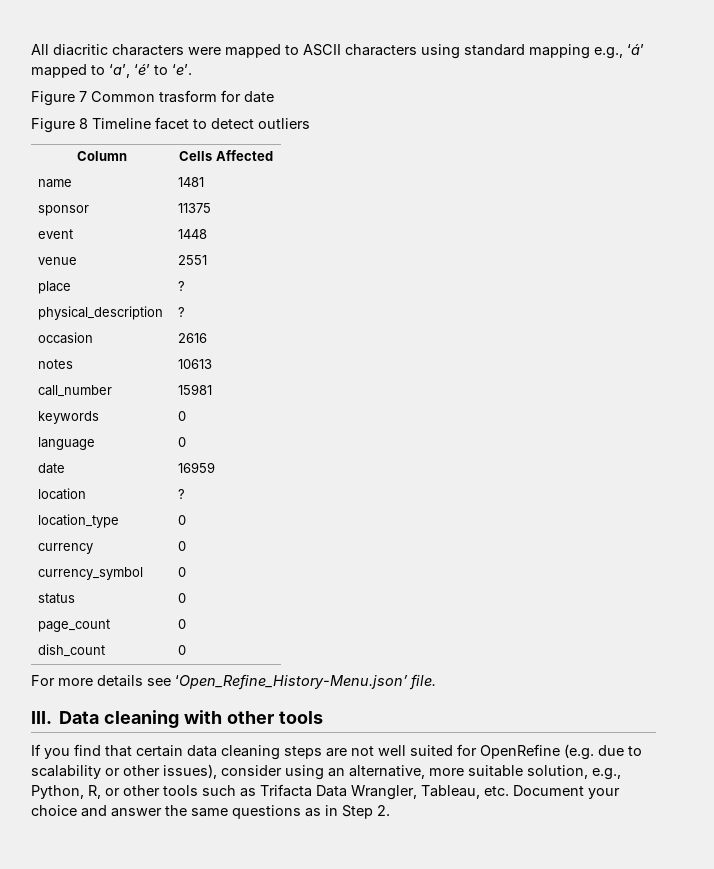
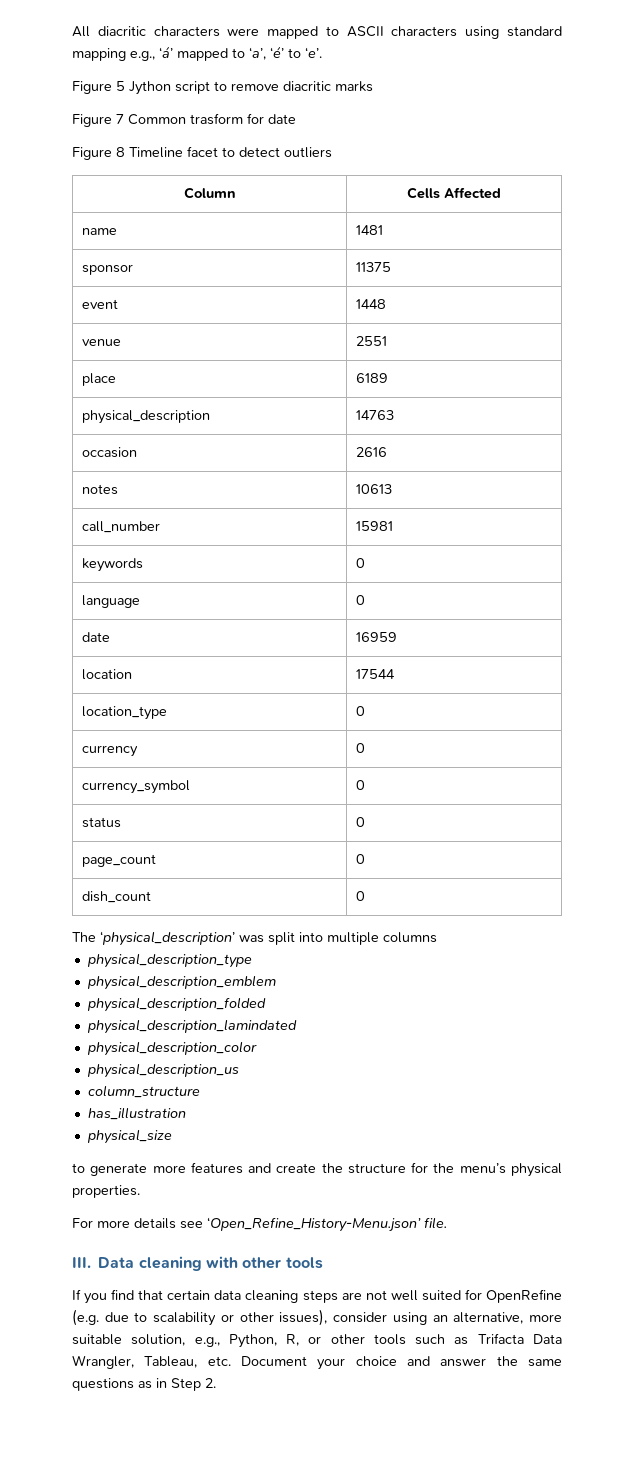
+ Figure 5 Jython script to remove diacritic marks
- place | ?
+ place | 6189
- physical_description | ?
+ physical_description | 14763
- location | ?
+ location | 17544
+ The ‘physical_description’ was split into multiple columns
+ physical_description_type
+ physical_description_emblem
+ physical_description_folded
+ physical_description_lamindated
+ physical_description_color
+ physical_description_us
+ column_structure
+ has_illustration
+ physical_size
+ to generate more features and create the structure for the menu’s physical properties.

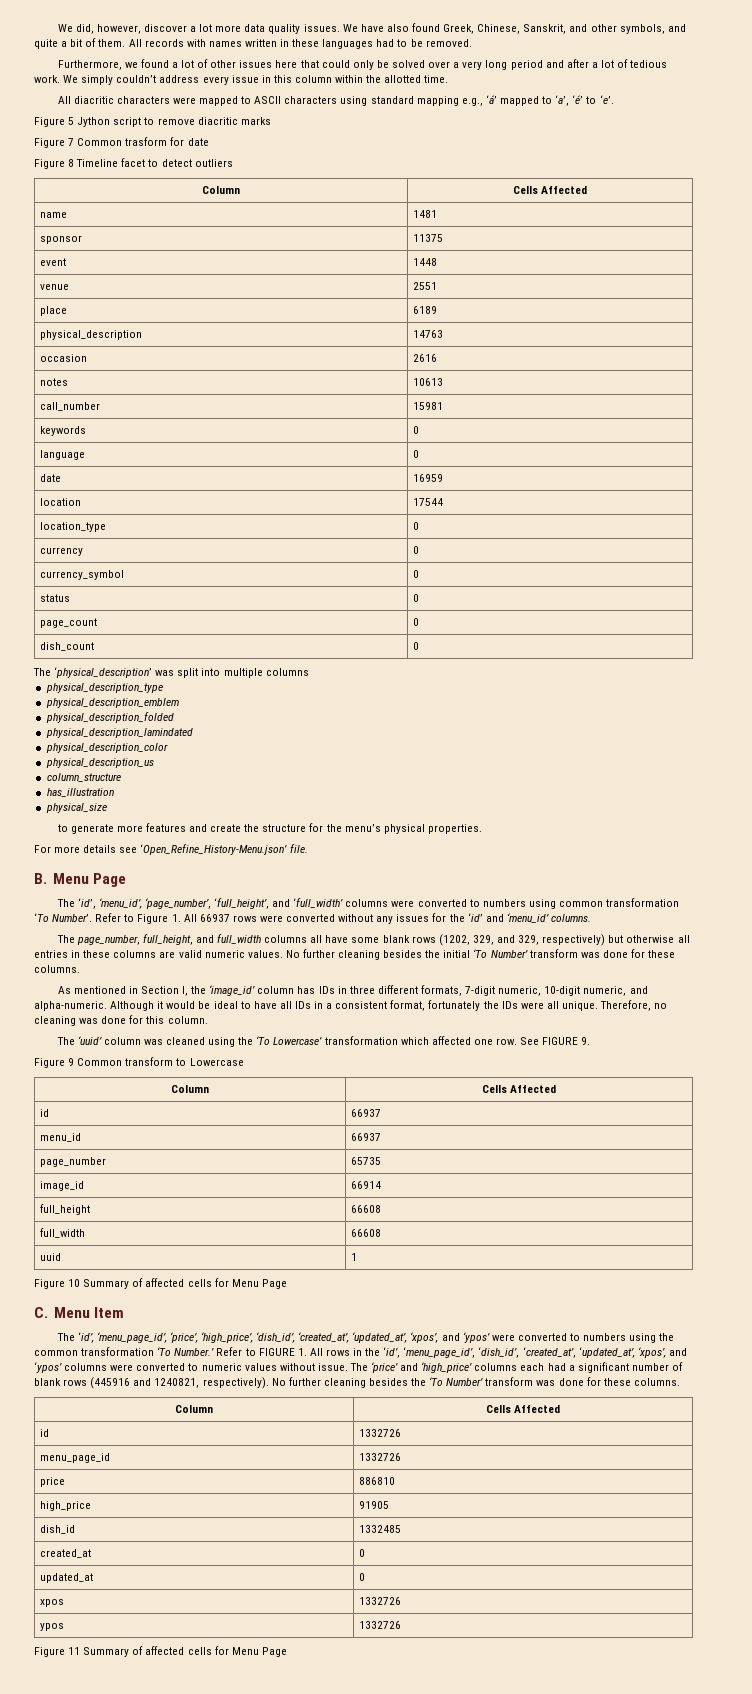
+ We did, however, discover a lot more data quality issues. We have also found Greek, Chinese, Sanskrit, and other symbols, and quite a bit of them. All records with names written in these languages had to be removed.
+ Furthermore, we found a lot of other issues here that could only be solved over a very long period and after a lot of tedious work. We simply couldn’t address every issue in this column within the allotted time.
- III. Data cleaning with other tools
- If you find that certain data cleaning steps are not well suited for OpenRefine (e.g. due to scalability or other issues), consider using an alternative, more suitable solution, e.g., Python, R, or other tools such as Trifacta Data Wrangler, Tableau, etc. Document your choice and answer the same questions as in Step 2.
+ B. Menu Page
+ The ‘id’, ‘menu_id’, ‘page_number’, ‘full_height’, and ‘full_width’ columns were converted to numbers using common transformation ‘To Number’. Refer to Figure 1. All 66937 rows were converted without any issues for the ‘id’ and ‘menu_id’ columns.
+ The page_number, full_height, and full_width columns all have some blank rows (1202, 329, and 329, respectively) but otherwise all entries in these columns are valid numeric values. No further cleaning besides the initial ‘To Number’ transform was done for these columns.
+ As mentioned in Section I, the ‘image_id’ column has IDs in three different formats, 7-digit numeric, 10-digit numeric, and alpha-numeric. Although it would be ideal to have all IDs in a consistent format, fortunately the IDs were all unique. Therefore, no cleaning was done for this column.
+ The ‘uuid’ column was cleaned using the ‘To Lowercase’ transformation which affected one row. See FIGURE 9.
+ Figure 9 Common transform to Lowercase
+ Column | Cells Affected
+ id | 66937
+ menu_id | 66937
+ page_number | 65735
+ image_id | 66914
+ full_height | 66608
+ full_width | 66608
+ uuid | 1
+ Figure 10 Summary of affected cells for Menu Page
+ C. Menu Item
+ The ‘id’, ‘menu_page_id’, ‘price’, ‘high_price’, ‘dish_id’, ‘created_at’, ‘updated_at’, ‘xpos’, and ‘ypos’ were converted to numbers using the common transformation ‘To Number.’ Refer to FIGURE 1. All rows in the ‘id’, ‘menu_page_id’, ‘dish_id’, ‘created_at’, ‘updated_at’, ‘xpos’, and ‘ypos’ columns were converted to numeric values without issue. The ‘price’ and ‘high_price’ columns each had a significant number of blank rows (445916 and 1240821, respectively). No further cleaning besides the ‘To Number’ transform was done for these columns.
+ Column | Cells Affected
+ id | 1332726
+ menu_page_id | 1332726
+ price | 886810
+ high_price | 91905
+ dish_id | 1332485
+ created_at | 0
+ updated_at | 0
+ xpos | 1332726
+ ypos | 1332726
+ Figure 11 Summary of affected cells for Menu Page

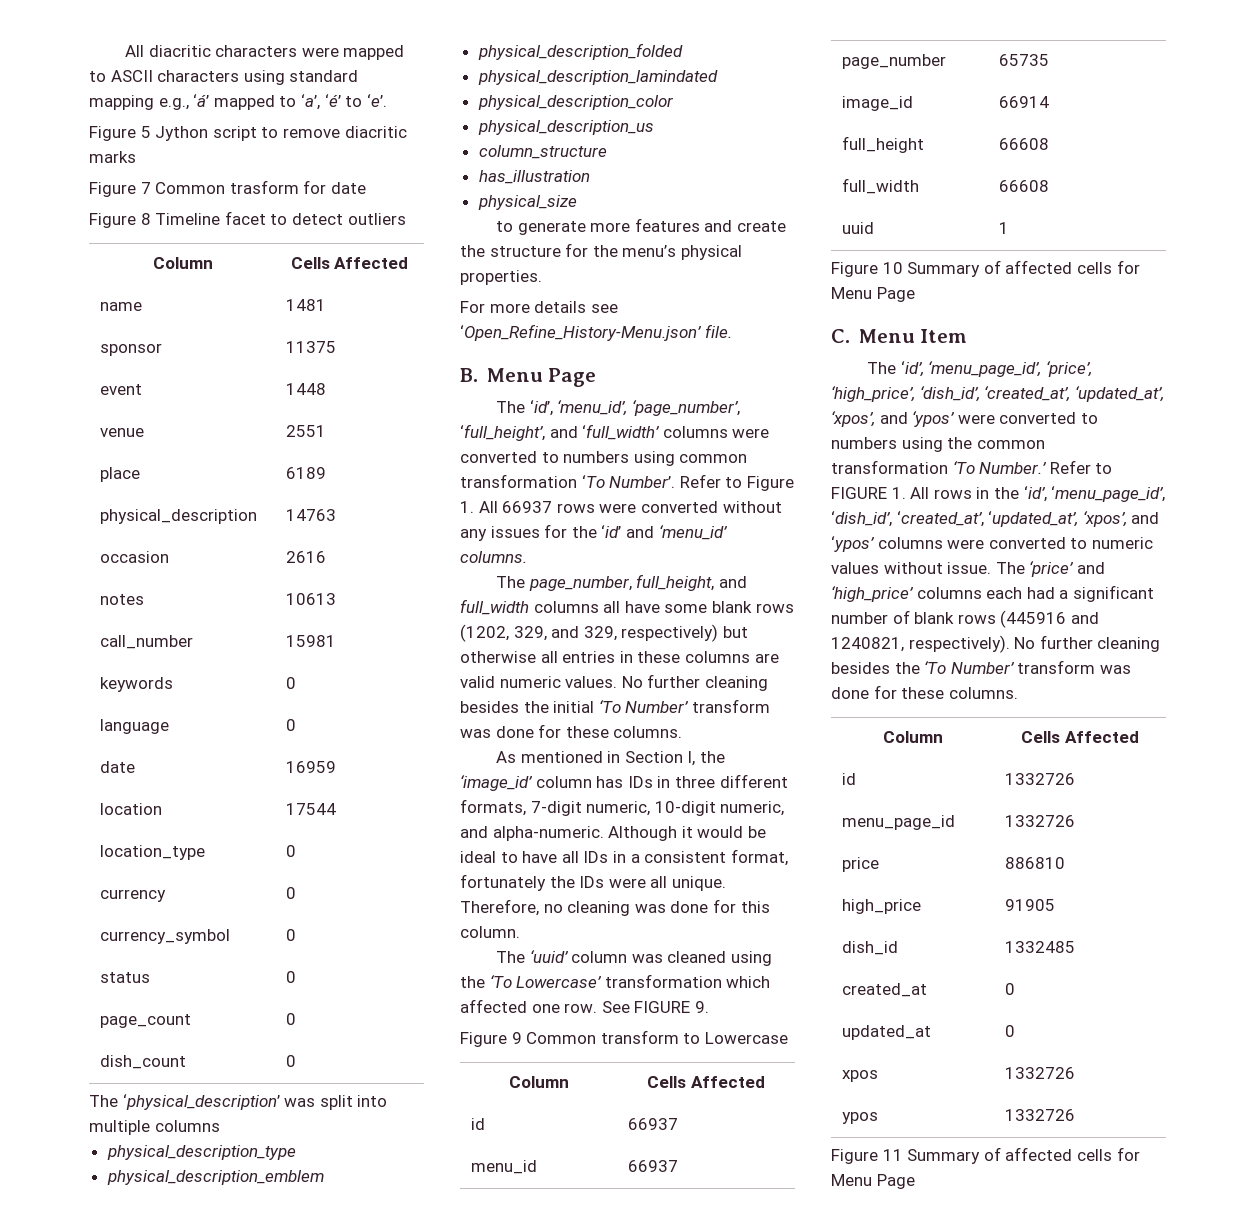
- We did, however, discover a lot more data quality issues. We have also found Greek, Chinese, Sanskrit, and other symbols, and quite a bit of them. All records with names written in these languages had to be removed.
- Furthermore, we found a lot of other issues here that could only be solved over a very long period and after a lot of tedious work. We simply couldn’t address every issue in this column within the allotted time.

